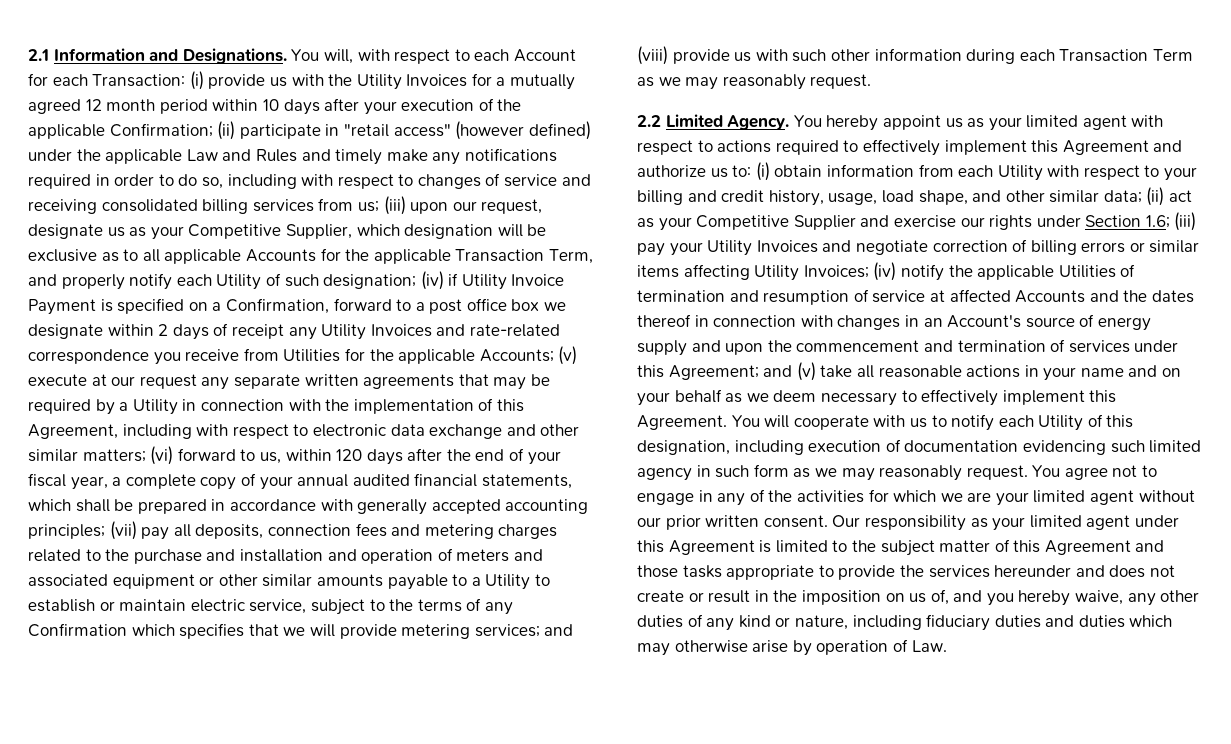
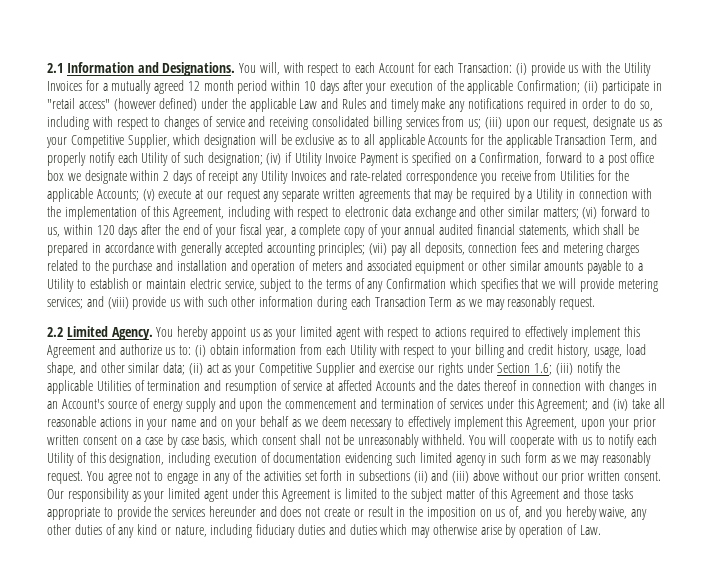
- (iii) pay your Utility Invoices and negotiate correction of billing errors or similar items affecting Utility Invoices; (iv) notify the applicable Utilities of termination and resumption of service at affected Accounts and the dates thereof in connection with changes in an Account's source of energy supply and upon the commencement and termination of services under this Agreement;
+ (iii) notify the applicable Utilities of termination and resumption of service at affected Accounts and the dates thereof in connection with changes in an Account's source of energy supply and upon the commencement and termination of services under this Agreement;
- and (v) take all reasonable actions in your name and on your behalf as we deem necessary to effectively implement this Agreement.
+ and (iv) take all reasonable actions in your name and on your behalf as we deem necessary to effectively implement this Agreement, upon your prior written consent on a case by case basis, which consent shall not be unreasonably withheld.
- You agree not to engage in any of the activities for which we are your limited agent without our prior written consent.
+ You agree not to engage in any of the activities set forth in subsections (ii) and (iii) above without our prior written consent.

